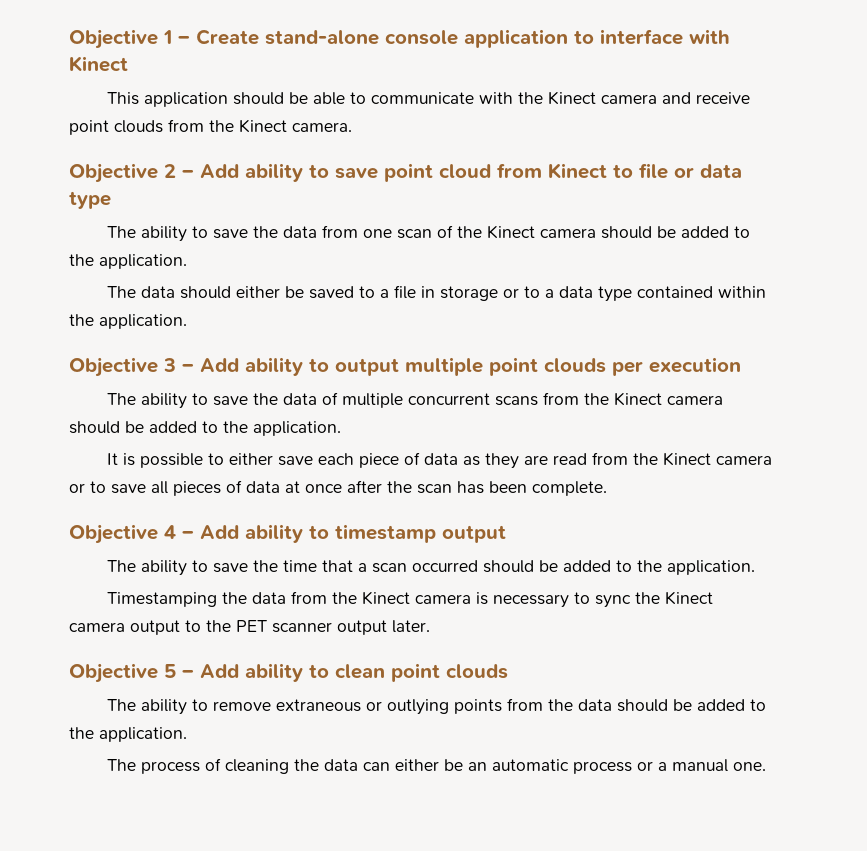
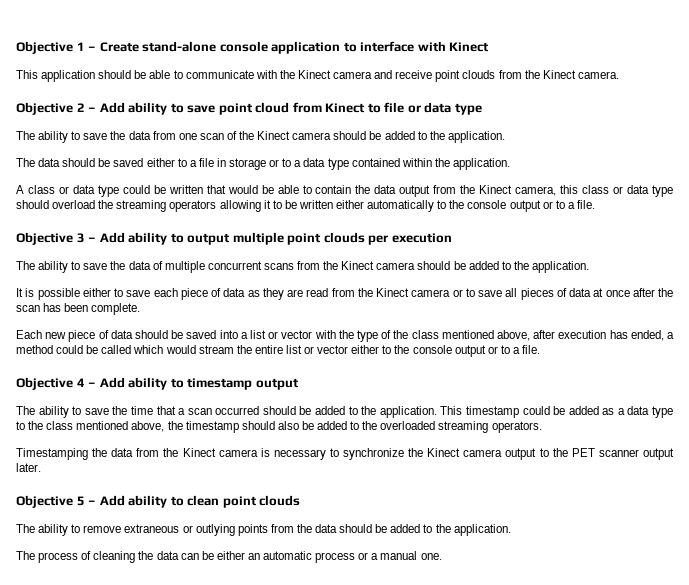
- The data should either be saved to a file in storage or to a data type contained within the application.
+ The data should be saved either to a file in storage or to a data type contained within the application.
+ A class or data type could be written that would be able to contain the data output from the Kinect camera, this class or data type should overload the streaming operators allowing it to be written either automatically to the console output or to a file.
- It is possible to either save each piece of data as they are read from the Kinect camera or to save all pieces of data at once after the scan has been complete.
+ It is possible either to save each piece of data as they are read from the Kinect camera or to save all pieces of data at once after the scan has been complete.
+ Each new piece of data should be saved into a list or vector with the type of the class mentioned above, after execution has ended, a method could be called which would stream the entire list or vector either to the console output or to a file.
+ This timestamp could be added as a data type to the class mentioned above, the timestamp should also be added to the overloaded streaming operators.
- Timestamping the data from the Kinect camera is necessary to sync the Kinect camera output to the PET scanner output later.
+ Timestamping the data from the Kinect camera is necessary to synchronize the Kinect camera output to the PET scanner output later.
- The process of cleaning the data can either be an automatic process or a manual one.
+ The process of cleaning the data can be either an automatic process or a manual one.

